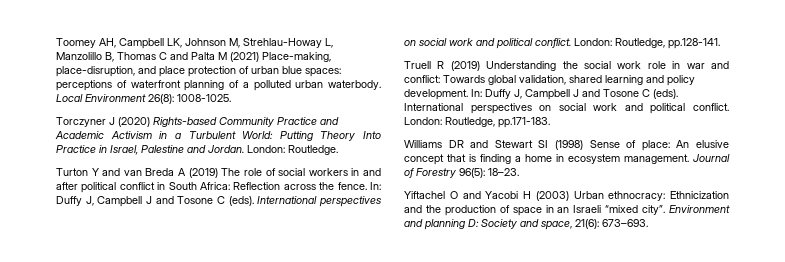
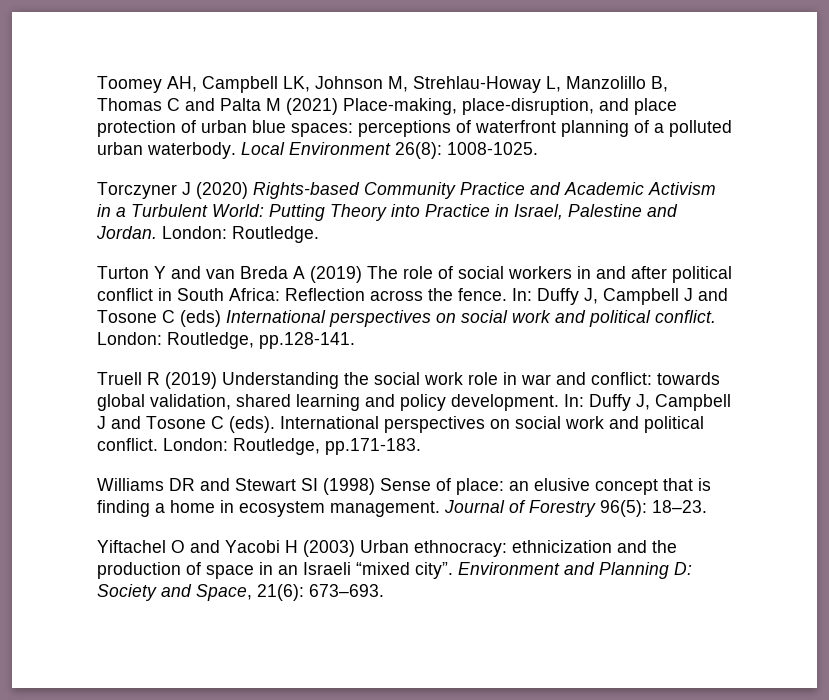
- Torczyner J (2020) Rights-based Community Practice and Academic Activism in a Turbulent World: Putting Theory Into Practice in Israel, Palestine and Jordan.
+ Torczyner J (2020) Rights-based Community Practice and Academic Activism in a Turbulent World: Putting Theory into Practice in Israel, Palestine and Jordan.
- Turton Y and van Breda A (2019) The role of social workers in and after political conflict in South Africa: Reflection across the fence. In: Duffy J, Campbell J and Tosone C (eds). International perspectives on social work and political conflict.
+ Turton Y and van Breda A (2019) The role of social workers in and after political conflict in South Africa: Reflection across the fence. In: Duffy J, Campbell J and Tosone C (eds) International perspectives on social work and political conflict.
- Truell R (2019) Understanding the social work role in war and conflict: Towards global validation, shared learning and policy development.
+ Truell R (2019) Understanding the social work role in war and conflict: towards global validation, shared learning and policy development.
- Williams DR and Stewart SI (1998) Sense of place: An elusive concept that is finding a home in ecosystem management.
+ Williams DR and Stewart SI (1998) Sense of place: an elusive concept that is finding a home in ecosystem management.
- Yiftachel O and Yacobi H (2003) Urban ethnocracy: Ethnicization and the production of space in an Israeli “mixed city”.
+ Yiftachel O and Yacobi H (2003) Urban ethnocracy: ethnicization and the production of space in an Israeli “mixed city”.
- Environment and planning D: Society and space, 21(6): 673–693.
+ Environment and Planning D: Society and Space, 21(6): 673–693.

